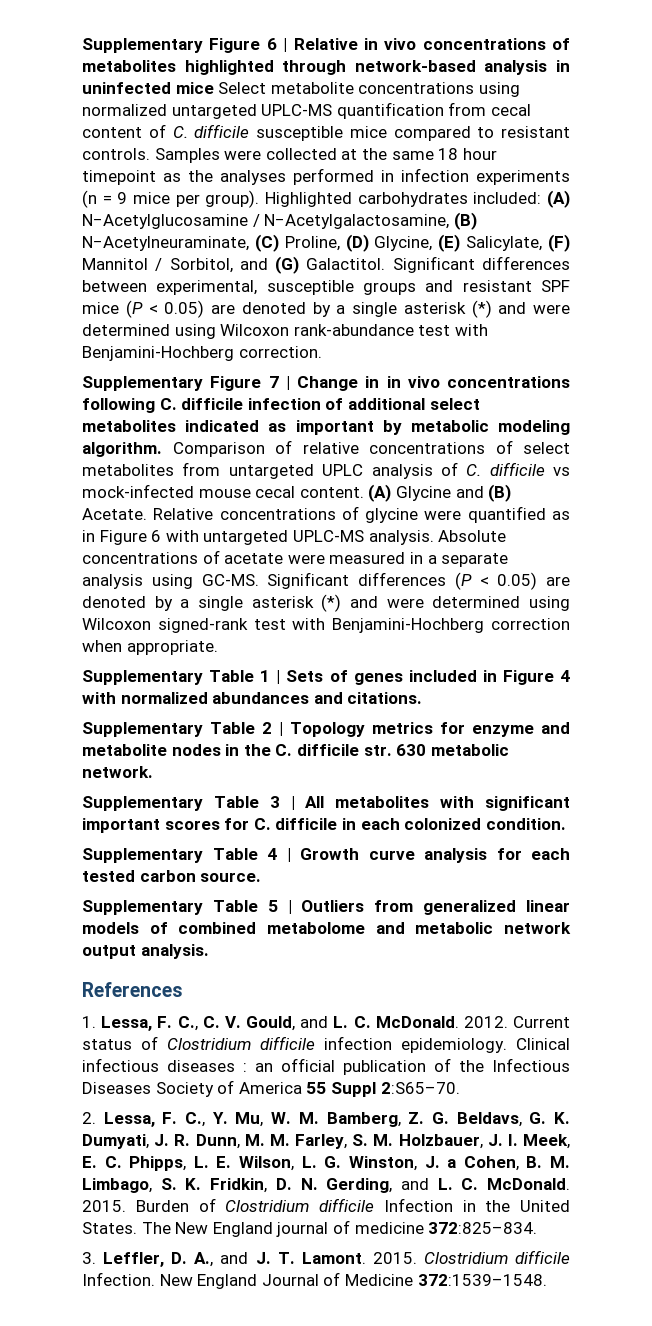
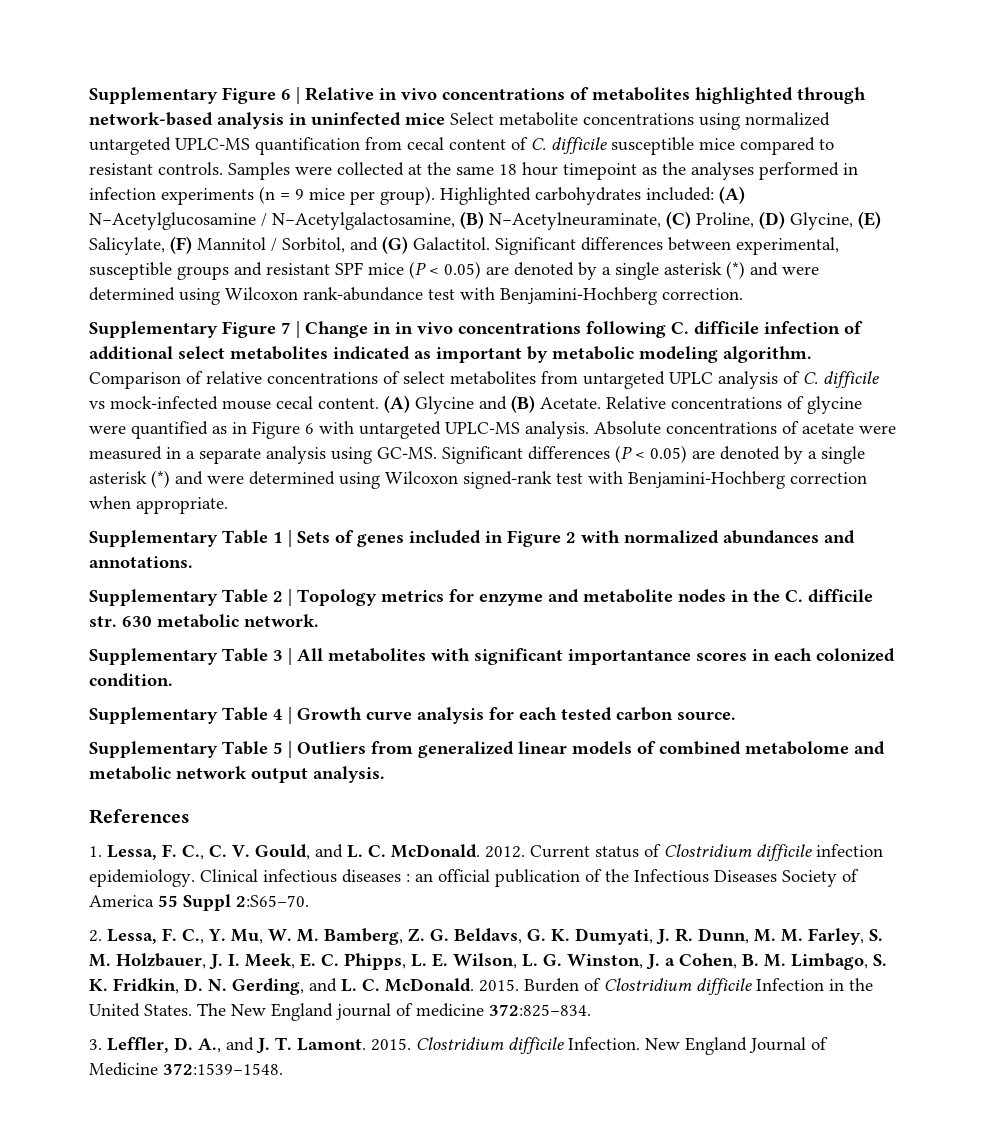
- Supplementary Table 1 | Sets of genes included in Figure 4 with normalized abundances and citations.
+ Supplementary Table 1 | Sets of genes included in Figure 2 with normalized abundances and annotations.
- Supplementary Table 3 | All metabolites with significant important scores for C. difficile in each colonized condition.
+ Supplementary Table 3 | All metabolites with significant importantance scores in each colonized condition.

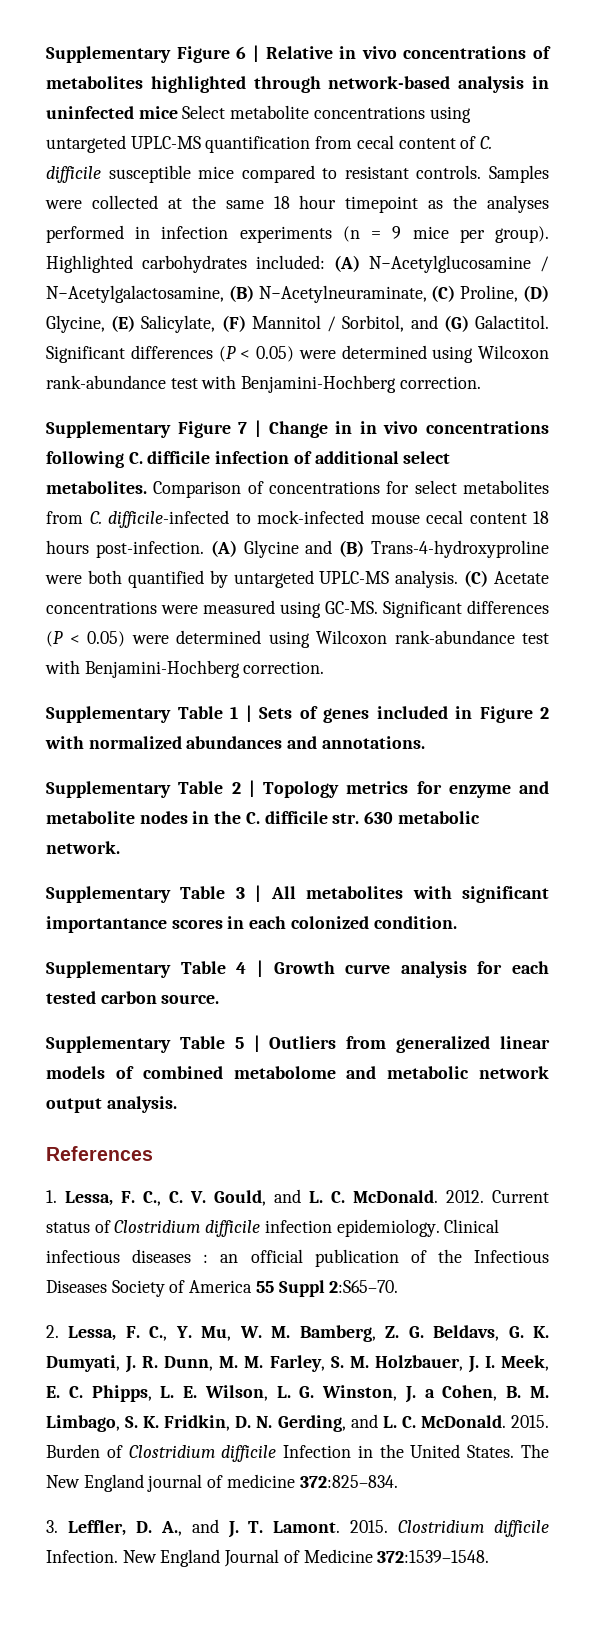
- Supplementary Figure 6 | Relative in vivo concentrations of metabolites highlighted through network-based analysis in uninfected mice Select metabolite concentrations using normalized untargeted UPLC-MS quantification from cecal content of C. difficile susceptible mice compared to resistant controls.
+ Supplementary Figure 6 | Relative in vivo concentrations of metabolites highlighted through network-based analysis in uninfected mice Select metabolite concentrations using untargeted UPLC-MS quantification from cecal content of C. difficile susceptible mice compared to resistant controls.
- Highlighted carbohydrates included: (A) N−Acetylglucosamine / N−Acetylgalactosamine, (B) N−Acetylneuraminate, (C) Proline, (D) Glycine, (E) Salicylate, (F) Mannitol / Sorbitol, and (G) Galactitol. Significant differences between experimental, susceptible groups and resistant SPF mice (P < 0.05) are denoted by a single asterisk (*) and were determined using Wilcoxon rank-abundance test with Benjamini-Hochberg correction.
+ Highlighted carbohydrates included: (A) N−Acetylglucosamine / N−Acetylgalactosamine, (B) N−Acetylneuraminate, (C) Proline, (D) Glycine, (E) Salicylate, (F) Mannitol / Sorbitol, and (G) Galactitol. Significant differences (P < 0.05) were determined using Wilcoxon rank-abundance test with Benjamini-Hochberg correction.
- Supplementary Figure 7 | Change in in vivo concentrations following C. difficile infection of additional select metabolites indicated as important by metabolic modeling algorithm. Comparison of relative concentrations of select metabolites from untargeted UPLC analysis of C. difficile vs mock-infected mouse cecal content. (A) Glycine and (B) Acetate. Relative concentrations of glycine were quantified as in Figure 6 with untargeted UPLC-MS analysis. Absolute concentrations of acetate were measured in a separate analysis using GC-MS. Significant differences (P < 0.05) are denoted by a single asterisk (*) and were determined using Wilcoxon signed-rank test with Benjamini-Hochberg correction when appropriate.
+ Supplementary Figure 7 | Change in in vivo concentrations following C. difficile infection of additional select metabolites. Comparison of concentrations for select metabolites from C. difficile-infected to mock-infected mouse cecal content 18 hours post-infection. (A) Glycine and (B) Trans-4-hydroxyproline were both quantified by untargeted UPLC-MS analysis. (C) Acetate concentrations were measured using GC-MS. Significant differences (P < 0.05) were determined using Wilcoxon rank-abundance test with Benjamini-Hochberg correction.

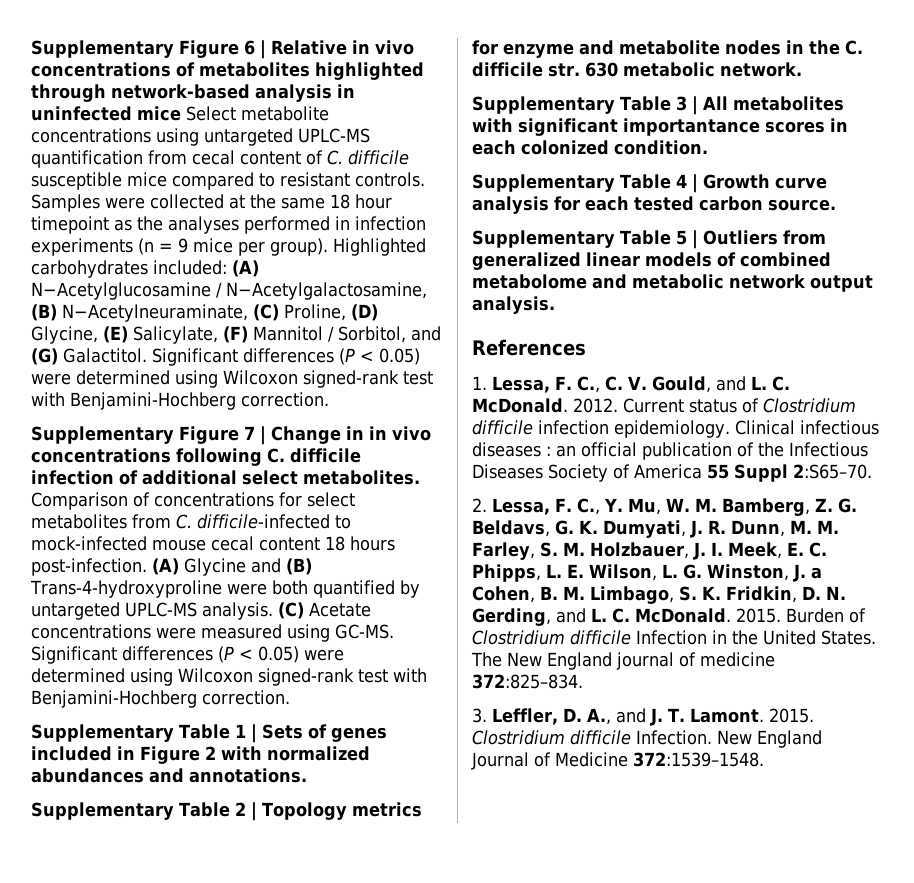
- Highlighted carbohydrates included: (A) N−Acetylglucosamine / N−Acetylgalactosamine, (B) N−Acetylneuraminate, (C) Proline, (D) Glycine, (E) Salicylate, (F) Mannitol / Sorbitol, and (G) Galactitol. Significant differences (P < 0.05) were determined using Wilcoxon rank-abundance test with Benjamini-Hochberg correction.
+ Highlighted carbohydrates included: (A) N−Acetylglucosamine / N−Acetylgalactosamine, (B) N−Acetylneuraminate, (C) Proline, (D) Glycine, (E) Salicylate, (F) Mannitol / Sorbitol, and (G) Galactitol. Significant differences (P < 0.05) were determined using Wilcoxon signed-rank test with Benjamini-Hochberg correction.
- (C) Acetate concentrations were measured using GC-MS. Significant differences (P < 0.05) were determined using Wilcoxon rank-abundance test with Benjamini-Hochberg correction.
+ (C) Acetate concentrations were measured using GC-MS. Significant differences (P < 0.05) were determined using Wilcoxon signed-rank test with Benjamini-Hochberg correction.

